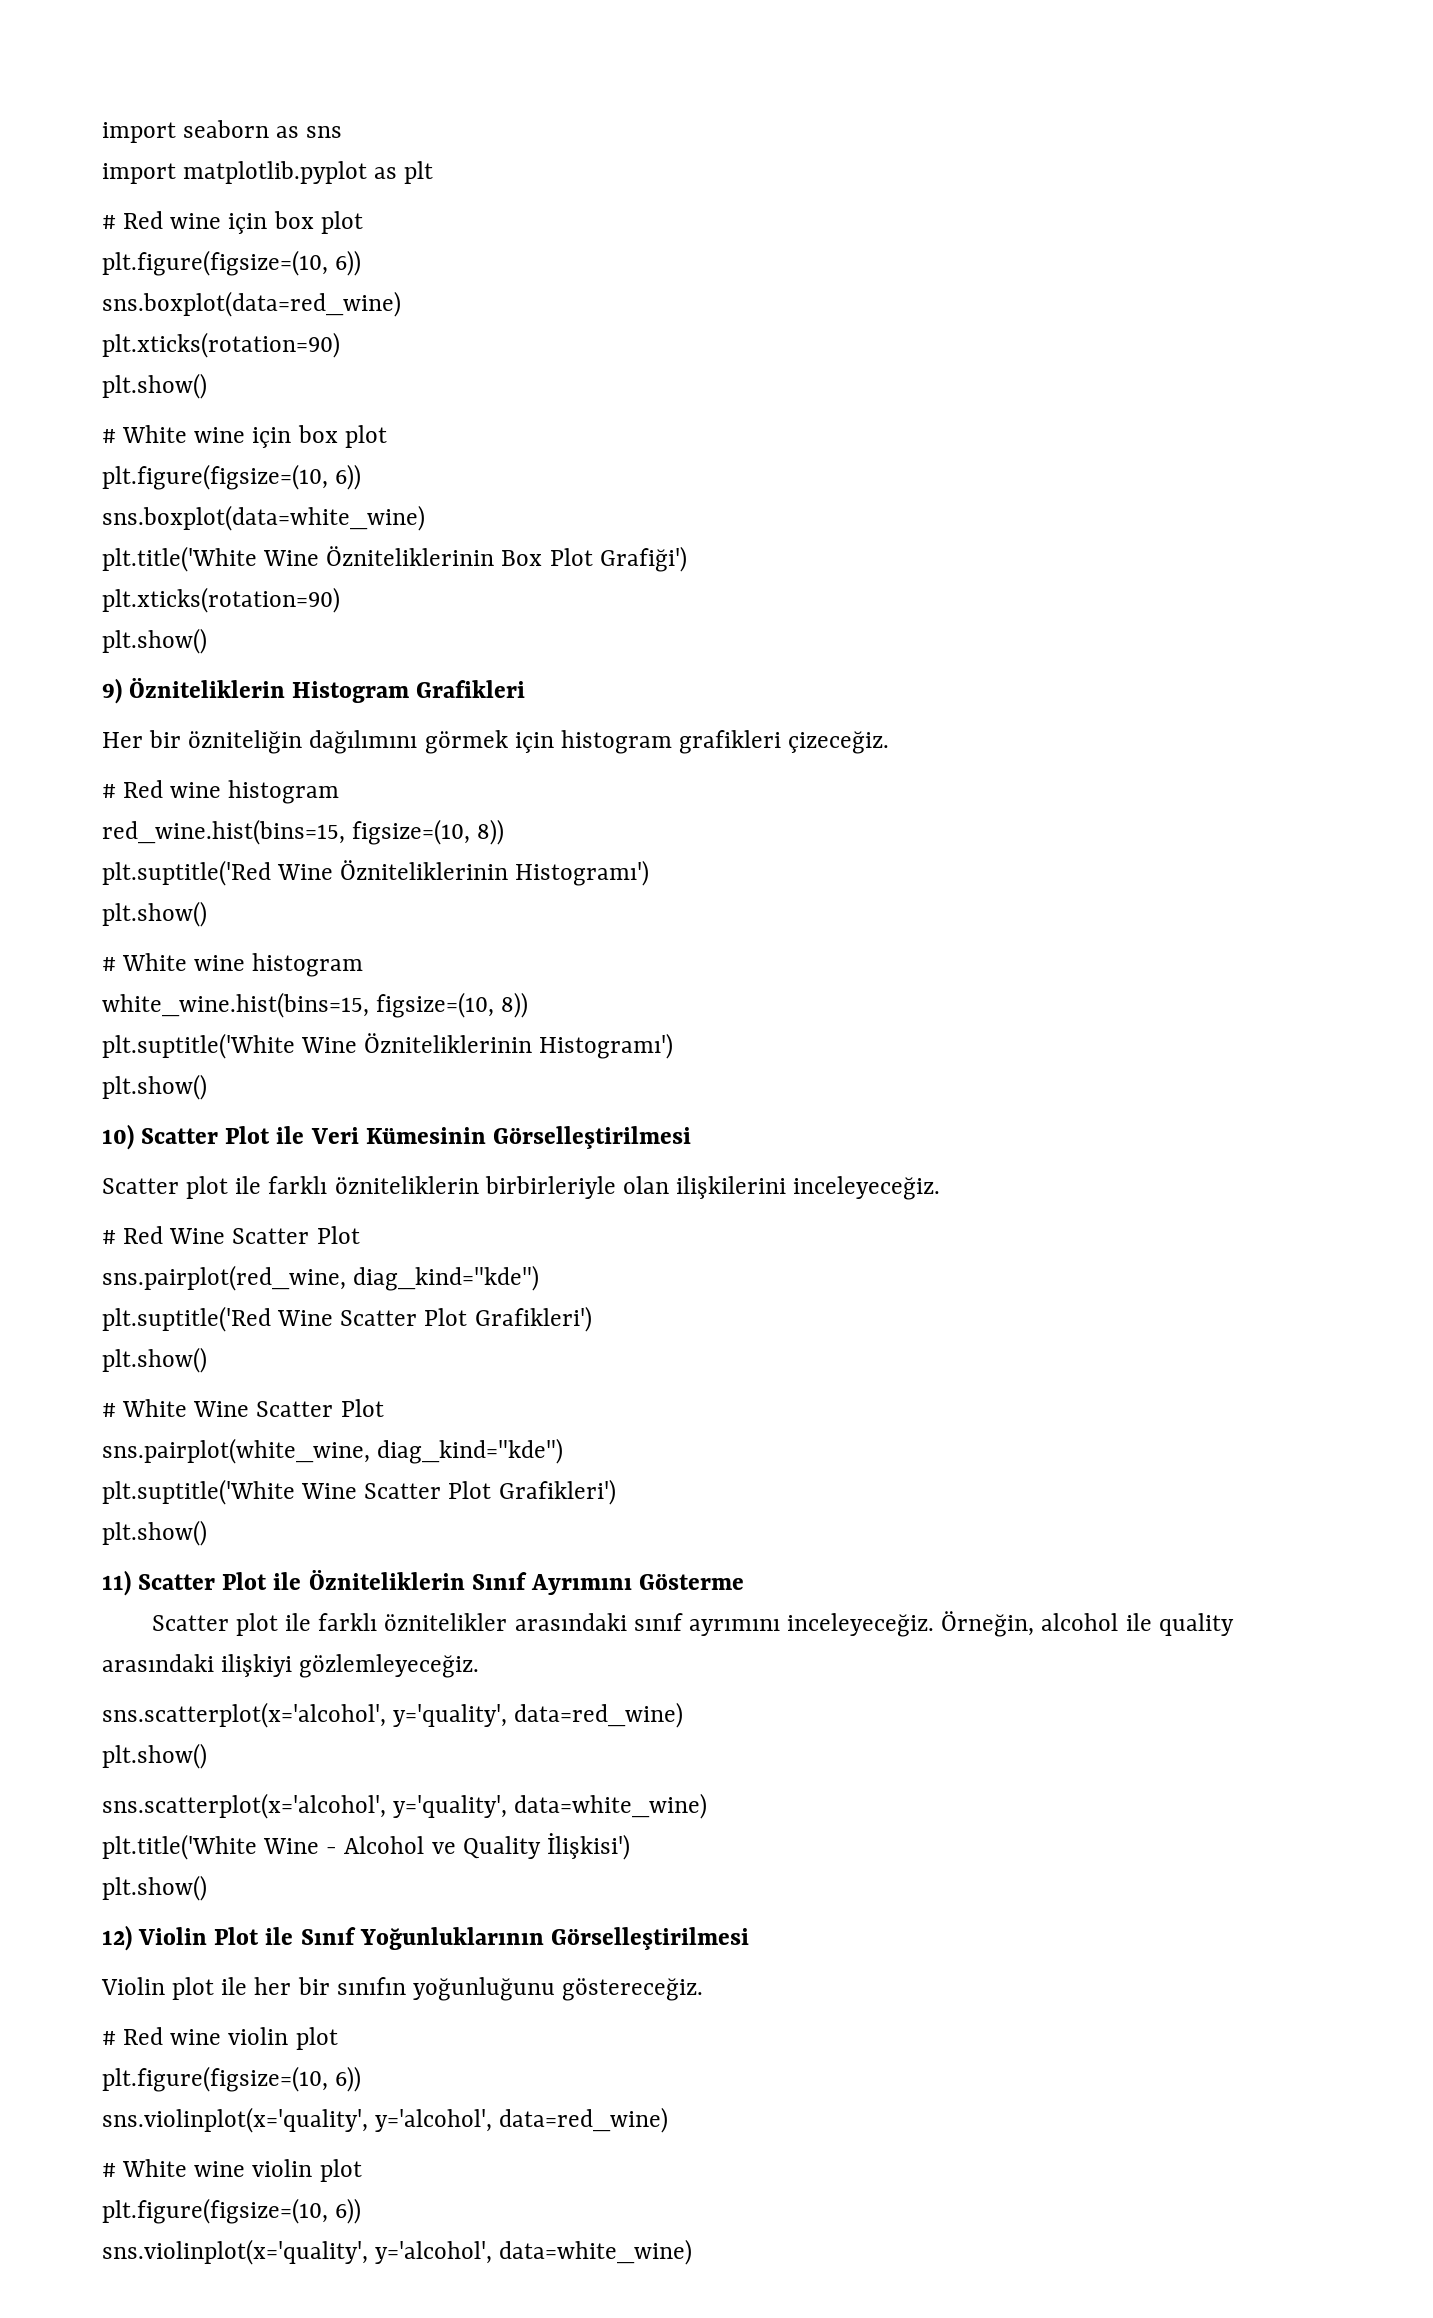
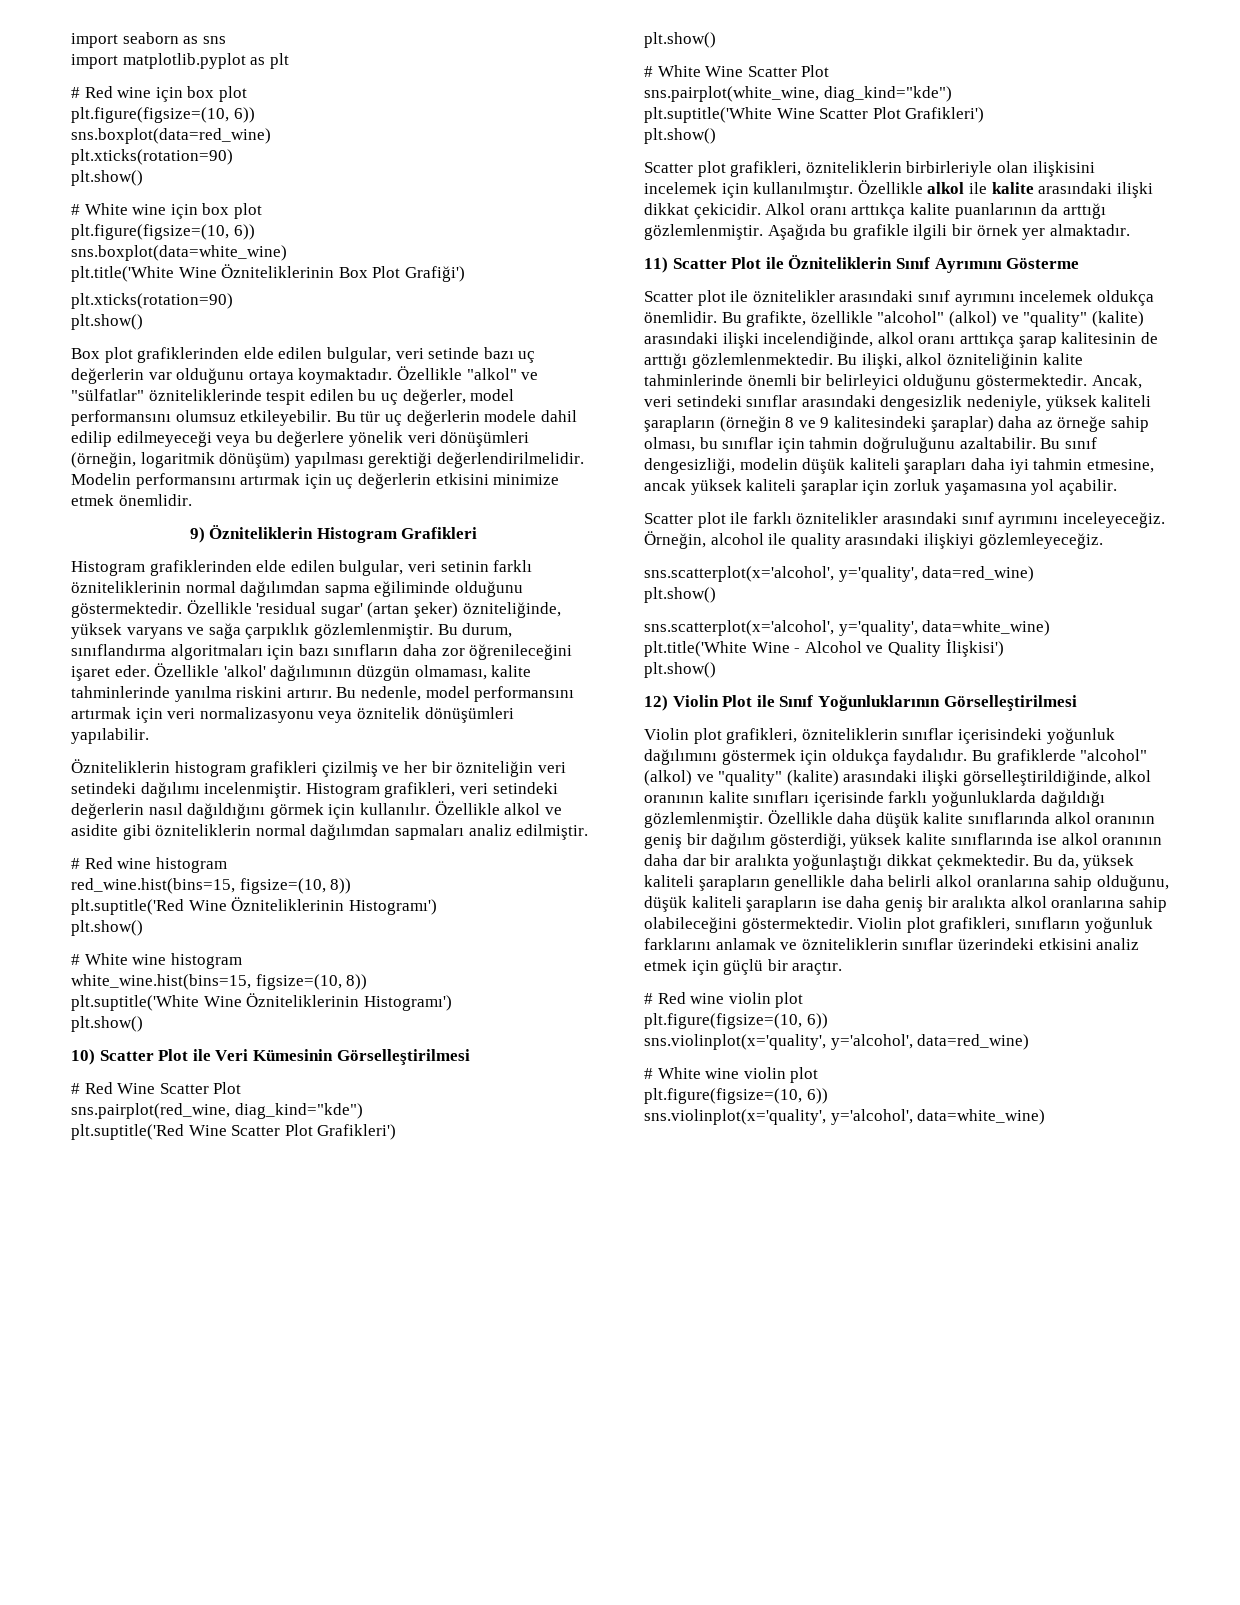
+ Box plot grafiklerinden elde edilen bulgular, veri setinde bazı uç değerlerin var olduğunu ortaya koymaktadır. Özellikle "alkol" ve "sülfatlar" özniteliklerinde tespit edilen bu uç değerler, model performansını olumsuz etkileyebilir. Bu tür uç değerlerin modele dahil edilip edilmeyeceği veya bu değerlere yönelik veri dönüşümleri (örneğin, logaritmik dönüşüm) yapılması gerektiği değerlendirilmelidir. Modelin performansını artırmak için uç değerlerin etkisini minimize etmek önemlidir.
  9) Özniteliklerin Histogram Grafikleri
- Her bir özniteliğin dağılımını görmek için histogram grafikleri çizeceğiz.
+ Histogram grafiklerinden elde edilen bulgular, veri setinin farklı özniteliklerinin normal dağılımdan sapma eğiliminde olduğunu göstermektedir. Özellikle 'residual sugar' (artan şeker) özniteliğinde, yüksek varyans ve sağa çarpıklık gözlemlenmiştir. Bu durum, sınıflandırma algoritmaları için bazı sınıfların daha zor öğrenileceğini işaret eder. Özellikle 'alkol' dağılımının düzgün olmaması, kalite tahminlerinde yanılma riskini artırır. Bu nedenle, model performansını artırmak için veri normalizasyonu veya öznitelik dönüşümleri yapılabilir.
+ Özniteliklerin histogram grafikleri çizilmiş ve her bir özniteliğin veri setindeki dağılımı incelenmiştir. Histogram grafikleri, veri setindeki değerlerin nasıl dağıldığını görmek için kullanılır. Özellikle alkol ve asidite gibi özniteliklerin normal dağılımdan sapmaları analiz edilmiştir.
- Scatter plot ile farklı özniteliklerin birbirleriyle olan ilişkilerini inceleyeceğiz.
+ Scatter plot grafikleri, özniteliklerin birbirleriyle olan ilişkisini incelemek için kullanılmıştır. Özellikle alkol ile kalite arasındaki ilişki dikkat çekicidir. Alkol oranı arttıkça kalite puanlarının da arttığı gözlemlenmiştir. Aşağıda bu grafikle ilgili bir örnek yer almaktadır.
+ Scatter plot ile öznitelikler arasındaki sınıf ayrımını incelemek oldukça önemlidir. Bu grafikte, özellikle "alcohol" (alkol) ve "quality" (kalite) arasındaki ilişki incelendiğinde, alkol oranı arttıkça şarap kalitesinin de arttığı gözlemlenmektedir. Bu ilişki, alkol özniteliğinin kalite tahminlerinde önemli bir belirleyici olduğunu göstermektedir. Ancak, veri setindeki sınıflar arasındaki dengesizlik nedeniyle, yüksek kaliteli şarapların (örneğin 8 ve 9 kalitesindeki şaraplar) daha az örneğe sahip olması, bu sınıflar için tahmin doğruluğunu azaltabilir. Bu sınıf dengesizliği, modelin düşük kaliteli şarapları daha iyi tahmin etmesine, ancak yüksek kaliteli şaraplar için zorluk yaşamasına yol açabilir.
- Violin plot ile her bir sınıfın yoğunluğunu göstereceğiz.
+ Violin plot grafikleri, özniteliklerin sınıflar içerisindeki yoğunluk dağılımını göstermek için oldukça faydalıdır. Bu grafiklerde "alcohol" (alkol) ve "quality" (kalite) arasındaki ilişki görselleştirildiğinde, alkol oranının kalite sınıfları içerisinde farklı yoğunluklarda dağıldığı gözlemlenmiştir. Özellikle daha düşük kalite sınıflarında alkol oranının geniş bir dağılım gösterdiği, yüksek kalite sınıflarında ise alkol oranının daha dar bir aralıkta yoğunlaştığı dikkat çekmektedir. Bu da, yüksek kaliteli şarapların genellikle daha belirli alkol oranlarına sahip olduğunu, düşük kaliteli şarapların ise daha geniş bir aralıkta alkol oranlarına sahip olabileceğini göstermektedir. Violin plot grafikleri, sınıfların yoğunluk farklarını anlamak ve özniteliklerin sınıflar üzerindeki etkisini analiz etmek için güçlü bir araçtır.

